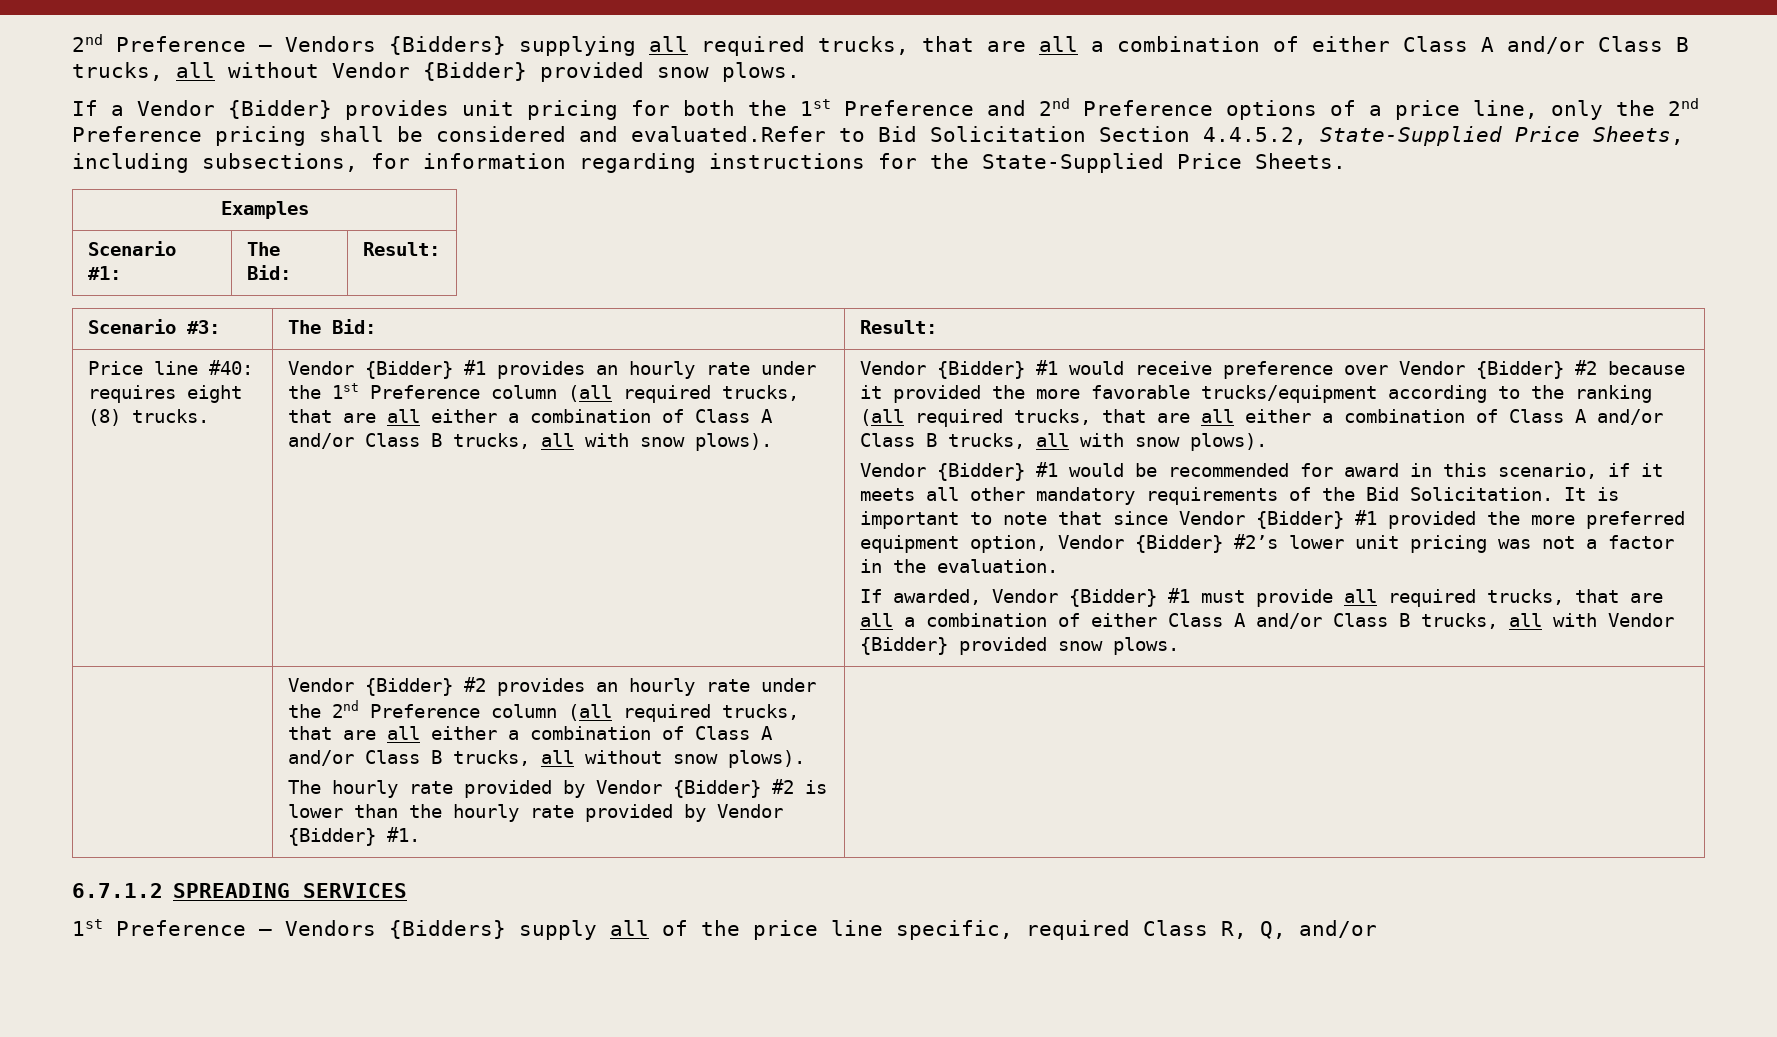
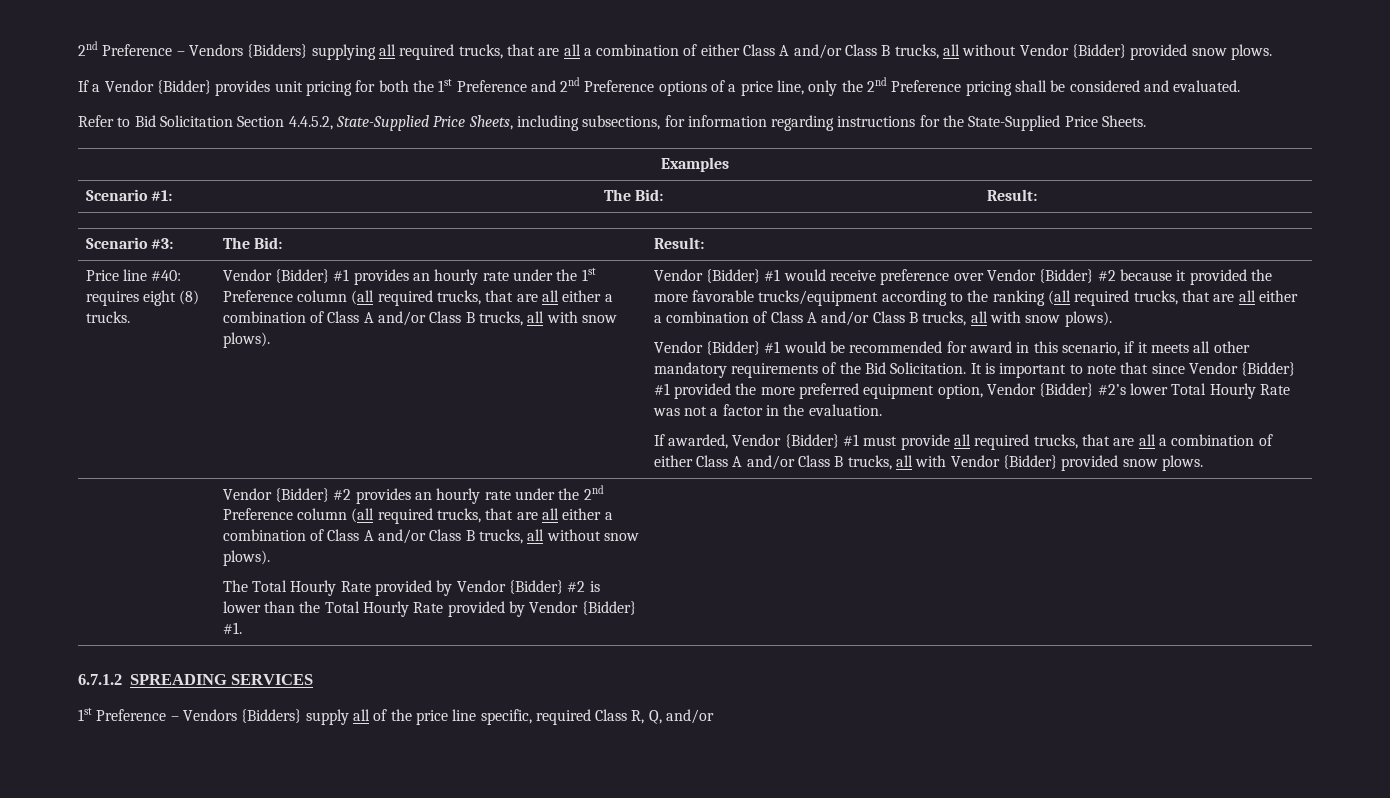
- If a Vendor {Bidder} provides unit pricing for both the 1st Preference and 2nd Preference options of a price line, only the 2nd Preference pricing shall be considered and evaluated.Refer to Bid Solicitation Section 4.4.5.2, State-Supplied Price Sheets, including subsections, for information regarding instructions for the State-Supplied Price Sheets.
+ If a Vendor {Bidder} provides unit pricing for both the 1st Preference and 2nd Preference options of a price line, only the 2nd Preference pricing shall be considered and evaluated.
+ Refer to Bid Solicitation Section 4.4.5.2, State-Supplied Price Sheets, including subsections, for information regarding instructions for the State-Supplied Price Sheets.
- It is important to note that since Vendor {Bidder} #1 provided the more preferred equipment option, Vendor {Bidder} #2’s lower unit pricing was not a factor in the evaluation.
+ It is important to note that since Vendor {Bidder} #1 provided the more preferred equipment option, Vendor {Bidder} #2’s lower Total Hourly Rate was not a factor in the evaluation.
- The hourly rate provided by Vendor {Bidder} #2 is lower than the hourly rate provided by Vendor {Bidder} #1.
+ The Total Hourly Rate provided by Vendor {Bidder} #2 is lower than the Total Hourly Rate provided by Vendor {Bidder} #1.

